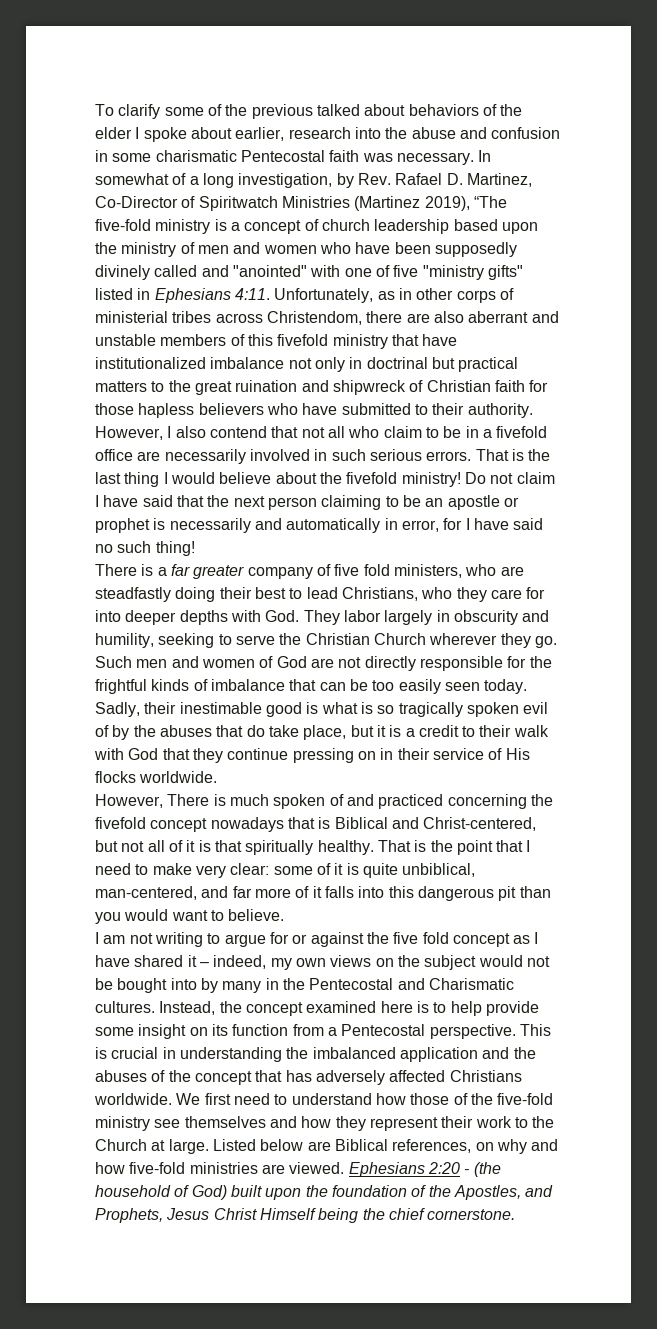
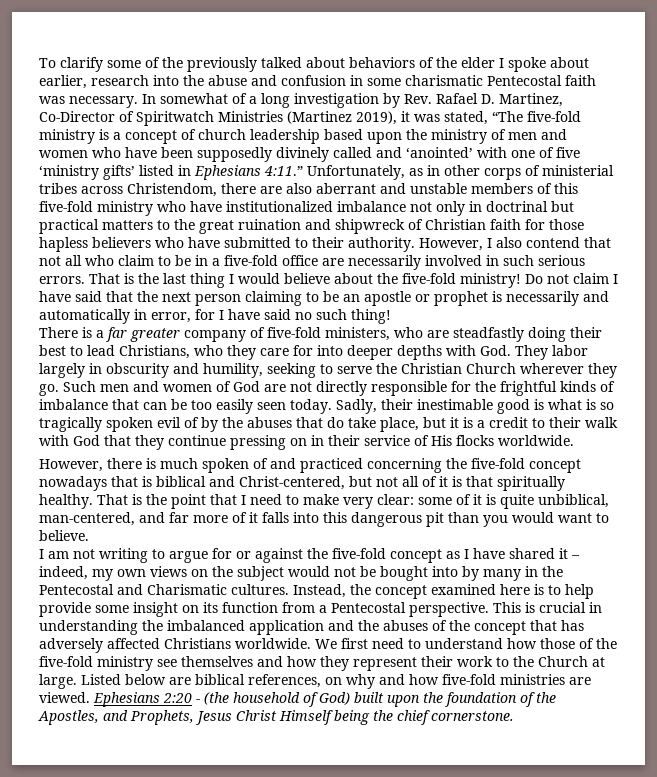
- To clarify some of the previous talked about behaviors of the elder I spoke about earlier, research into the abuse and confusion in some charismatic Pentecostal faith was necessary.
+ To clarify some of the previously talked about behaviors of the elder I spoke about earlier, research into the abuse and confusion in some charismatic Pentecostal faith was necessary.
- In somewhat of a long investigation, by Rev. Rafael D. Martinez, Co-Director of Spiritwatch Ministries (Martinez 2019), “The five-fold ministry is a concept of church leadership based upon the ministry of men and women who have been supposedly divinely called and "anointed" with one of five "ministry gifts" listed in Ephesians 4:11.
+ In somewhat of a long investigation by Rev. Rafael D. Martinez, Co-Director of Spiritwatch Ministries (Martinez 2019), it was stated, “The five-fold ministry is a concept of church leadership based upon the ministry of men and women who have been supposedly divinely called and ‘anointed’ with one of five ‘ministry gifts’ listed in Ephesians 4:11.”
- Unfortunately, as in other corps of ministerial tribes across Christendom, there are also aberrant and unstable members of this fivefold ministry that have institutionalized imbalance not only in doctrinal but practical matters to the great ruination and shipwreck of Christian faith for those hapless believers who have submitted to their authority.
+ Unfortunately, as in other corps of ministerial tribes across Christendom, there are also aberrant and unstable members of this five-fold ministry who have institutionalized imbalance not only in doctrinal but practical matters to the great ruination and shipwreck of Christian faith for those hapless believers who have submitted to their authority.
- However, I also contend that not all who claim to be in a fivefold office are necessarily involved in such serious errors.
+ However, I also contend that not all who claim to be in a five-fold office are necessarily involved in such serious errors.
- That is the last thing I would believe about the fivefold ministry!
+ That is the last thing I would believe about the five-fold ministry!
- There is a far greater company of five fold ministers, who are steadfastly doing their best to lead Christians, who they care for into deeper depths with God. They labor largely in obscurity and humility, seeking to serve the Christian Church wherever they go.
+ There is a far greater company of five-fold ministers, who are steadfastly doing their best to lead Christians, who they care for into deeper depths with God. They labor largely in obscurity and humility, seeking to serve the Christian Church wherever they go.
- However, There is much spoken of and practiced concerning the fivefold concept nowadays that is Biblical and Christ-centered, but not all of it is that spiritually healthy.
+ However, there is much spoken of and practiced concerning the five-fold concept nowadays that is biblical and Christ-centered, but not all of it is that spiritually healthy.
- I am not writing to argue for or against the five fold concept as I have shared it – indeed, my own views on the subject would not be bought into by many in the Pentecostal and Charismatic cultures.
+ I am not writing to argue for or against the five-fold concept as I have shared it – indeed, my own views on the subject would not be bought into by many in the Pentecostal and Charismatic cultures.
- Listed below are Biblical references, on why and how five-fold ministries are viewed.
+ Listed below are biblical references, on why and how five-fold ministries are viewed.

